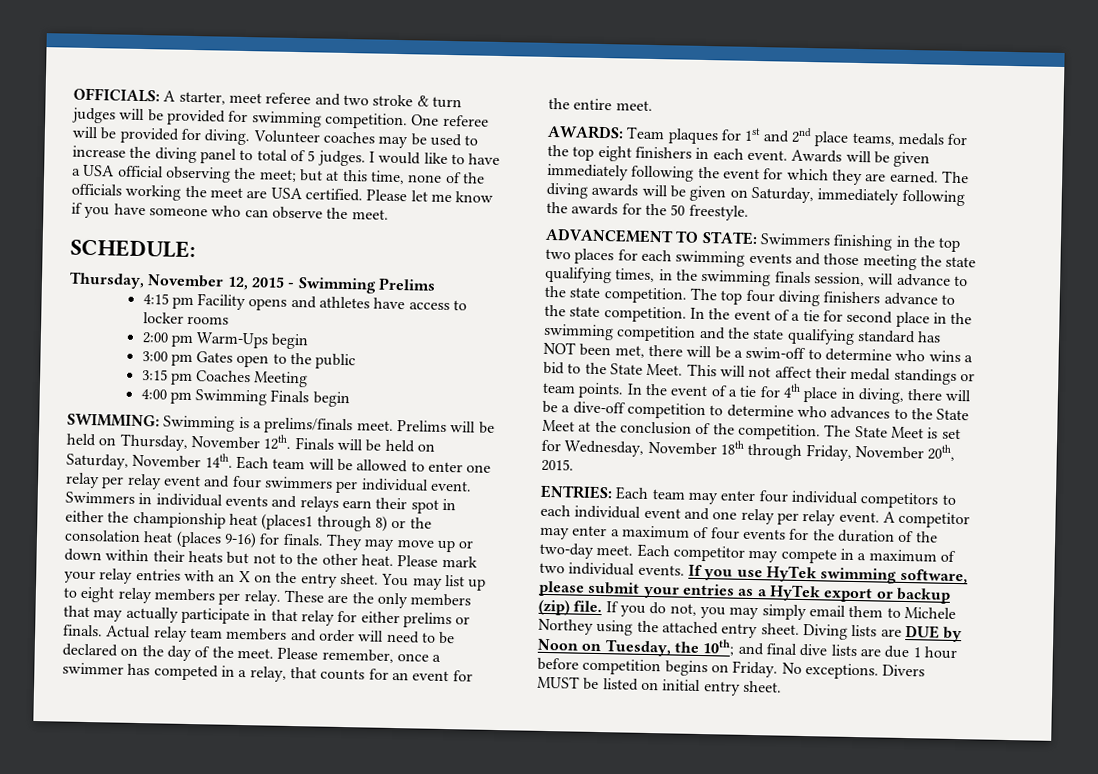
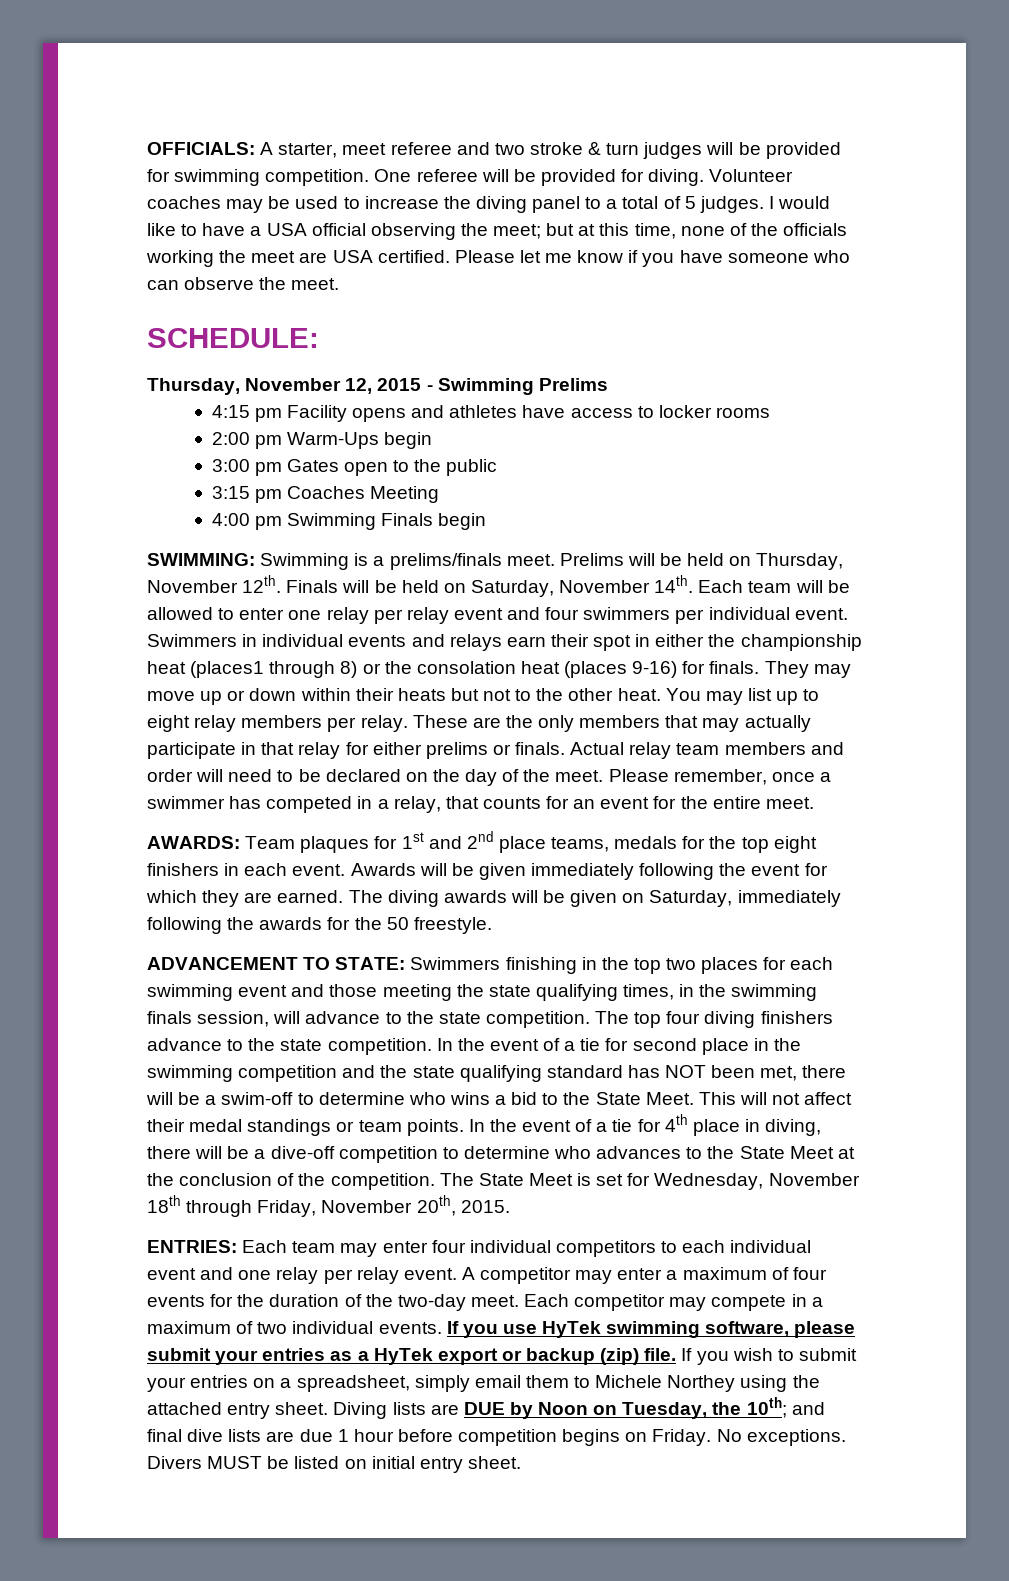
- Volunteer coaches may be used to increase the diving panel to total of 5 judges.
+ Volunteer coaches may be used to increase the diving panel to a total of 5 judges.
- Please mark your relay entries with an X on the entry sheet.
- ADVANCEMENT TO STATE: Swimmers finishing in the top two places for each swimming events and those meeting the state qualifying times, in the swimming finals session, will advance to the state competition.
+ ADVANCEMENT TO STATE: Swimmers finishing in the top two places for each swimming event and those meeting the state qualifying times, in the swimming finals session, will advance to the state competition.
- If you do not, you may simply email them to Michele Northey using the attached entry sheet.
+ If you wish to submit your entries on a spreadsheet, simply email them to Michele Northey using the attached entry sheet.

